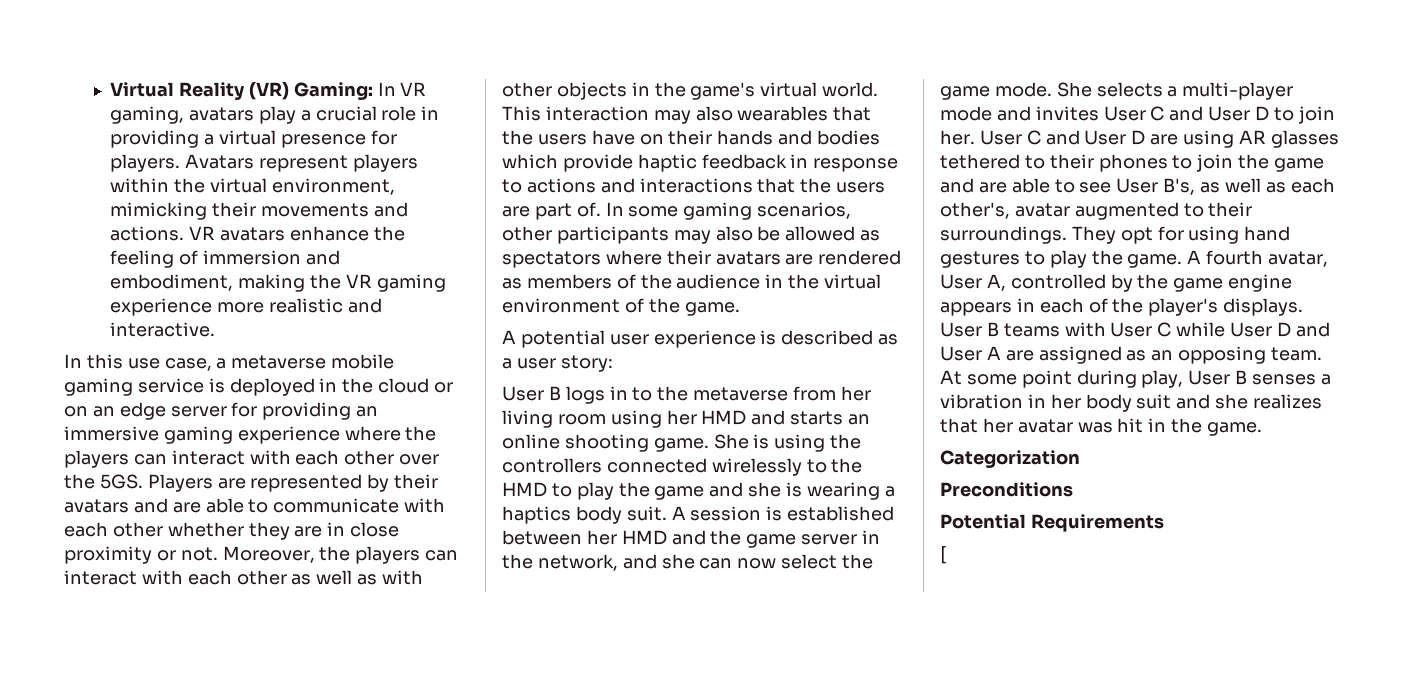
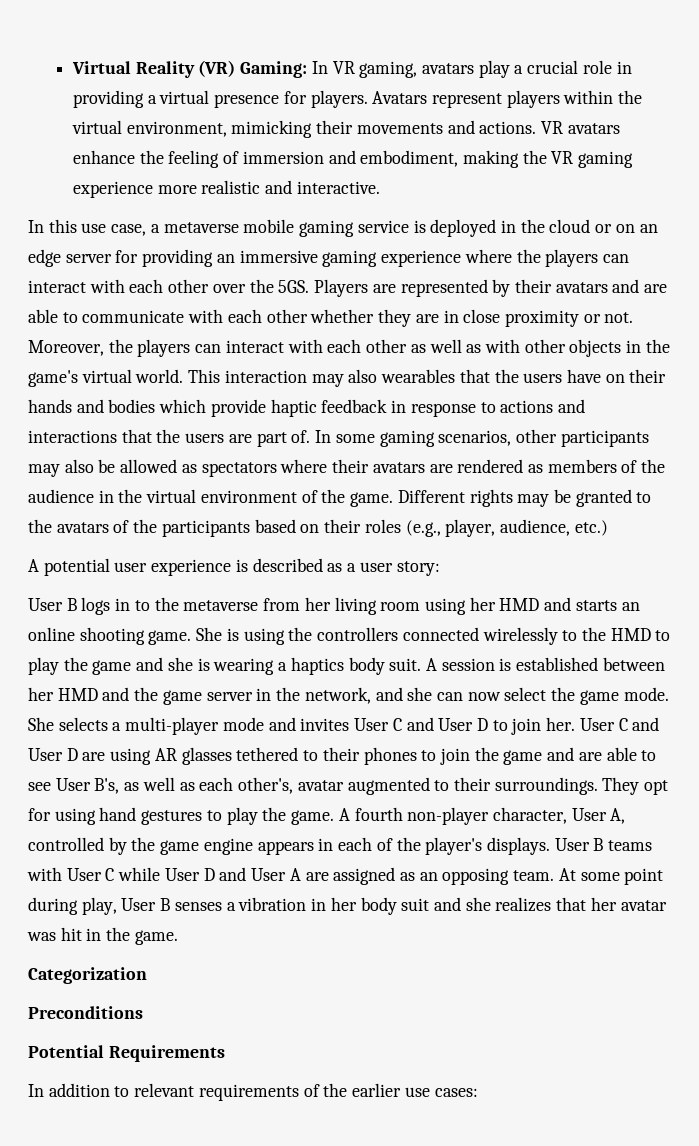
+ Different rights may be granted to the avatars of the participants based on their roles (e.g., player, audience, etc.)
- A fourth avatar, User A, controlled by the game engine appears in each of the player's displays.
+ A fourth non-player character, User A, controlled by the game engine appears in each of the player's displays.
- [
+ In addition to relevant requirements of the earlier use cases:

